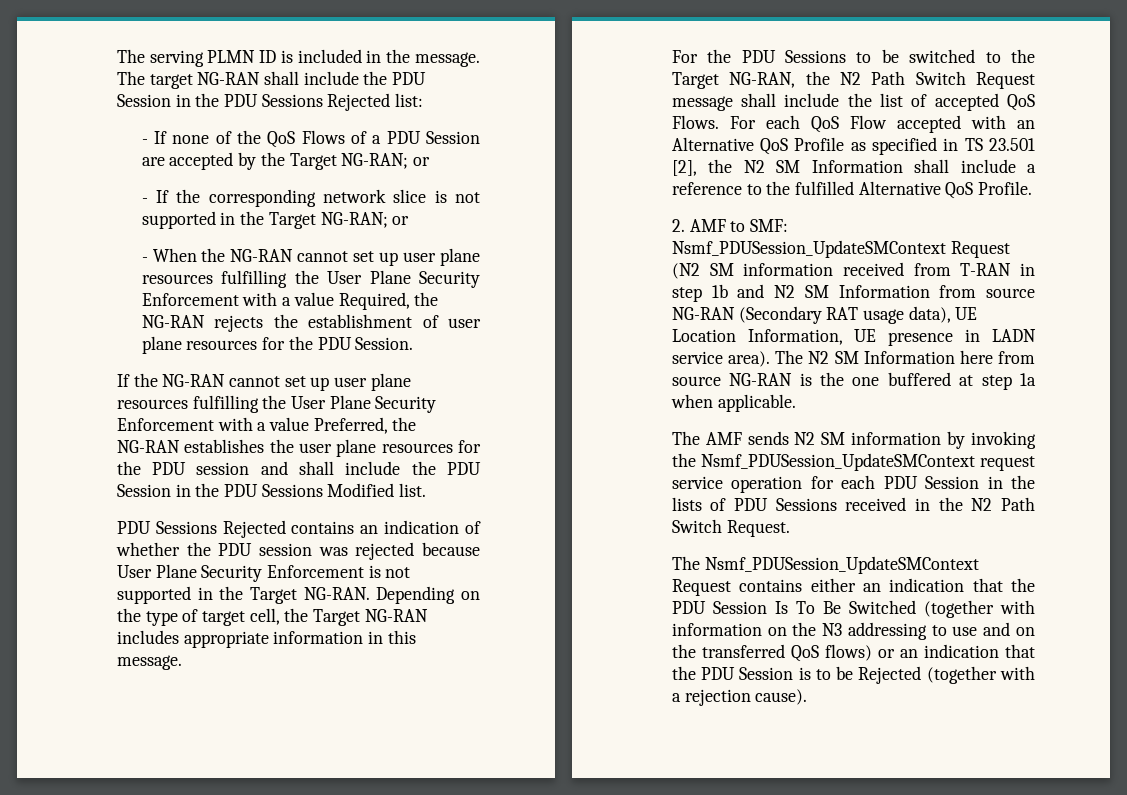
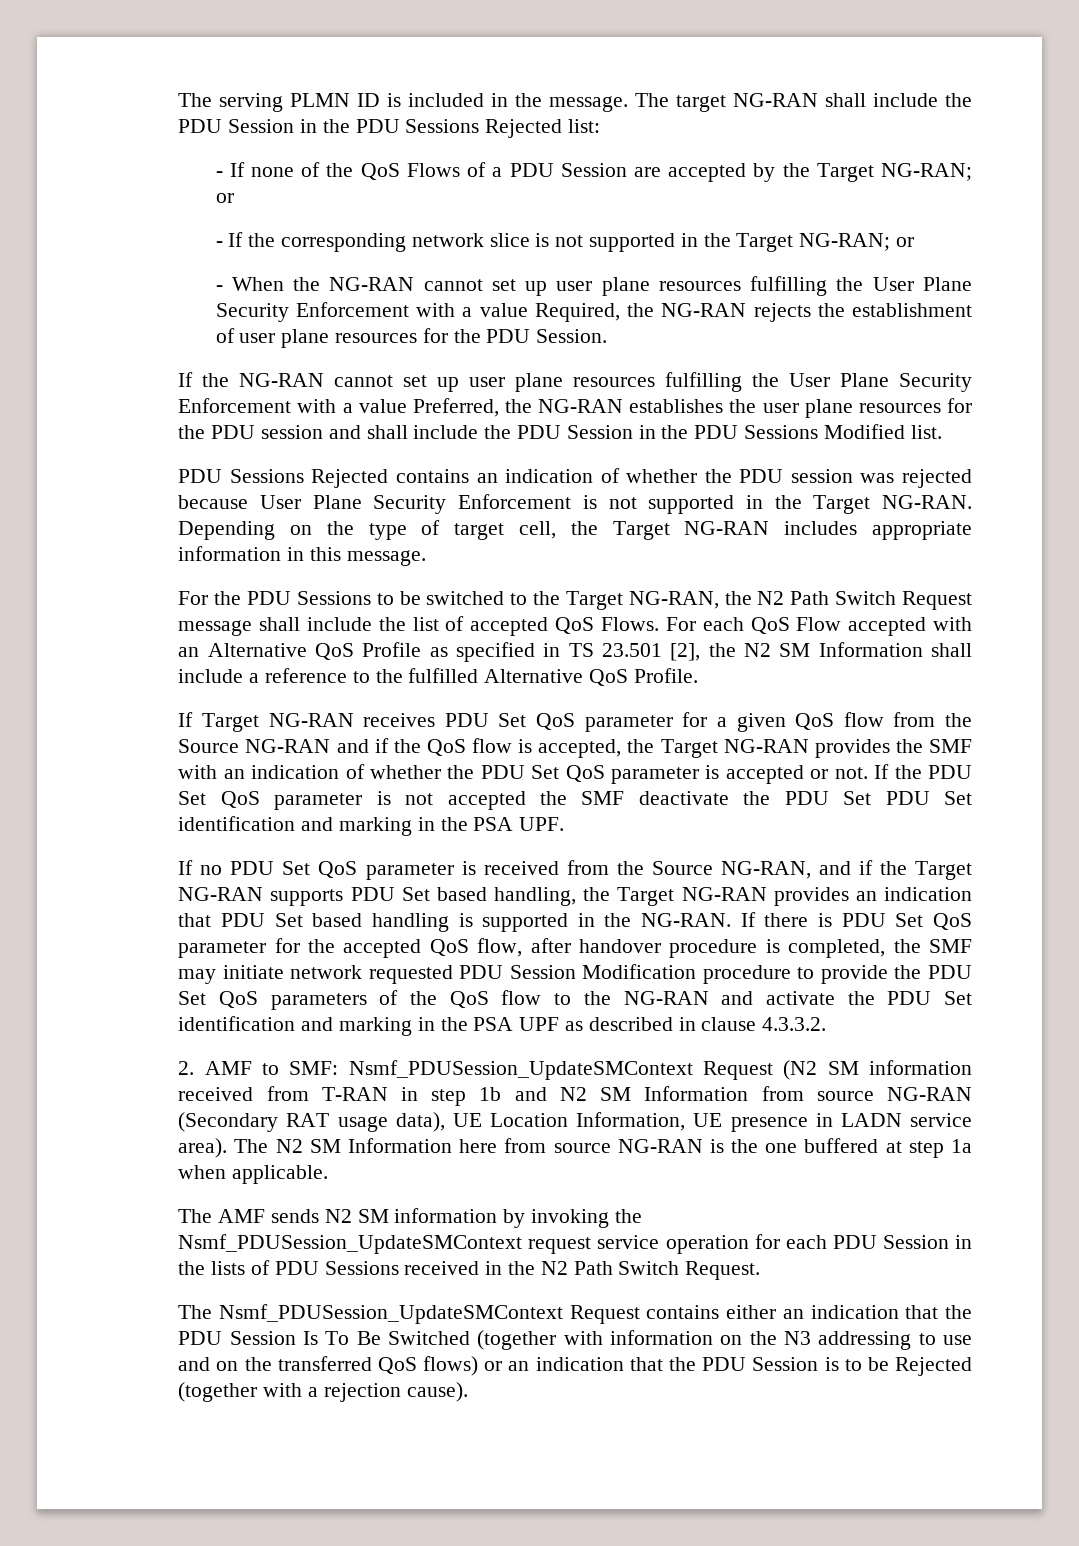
+ If Target NG-RAN receives PDU Set QoS parameter for a given QoS flow from the Source NG-RAN and if the QoS flow is accepted, the Target NG-RAN provides the SMF with an indication of whether the PDU Set QoS parameter is accepted or not. If the PDU Set QoS parameter is not accepted the SMF deactivate the PDU Set PDU Set identification and marking in the PSA UPF.
+ If no PDU Set QoS parameter is received from the Source NG-RAN, and if the Target NG-RAN supports PDU Set based handling, the Target NG-RAN provides an indication that PDU Set based handling is supported in the NG-RAN. If there is PDU Set QoS parameter for the accepted QoS flow, after handover procedure is completed, the SMF may initiate network requested PDU Session Modification procedure to provide the PDU Set QoS parameters of the QoS flow to the NG-RAN and activate the PDU Set identification and marking in the PSA UPF as described in clause 4.3.3.2.

